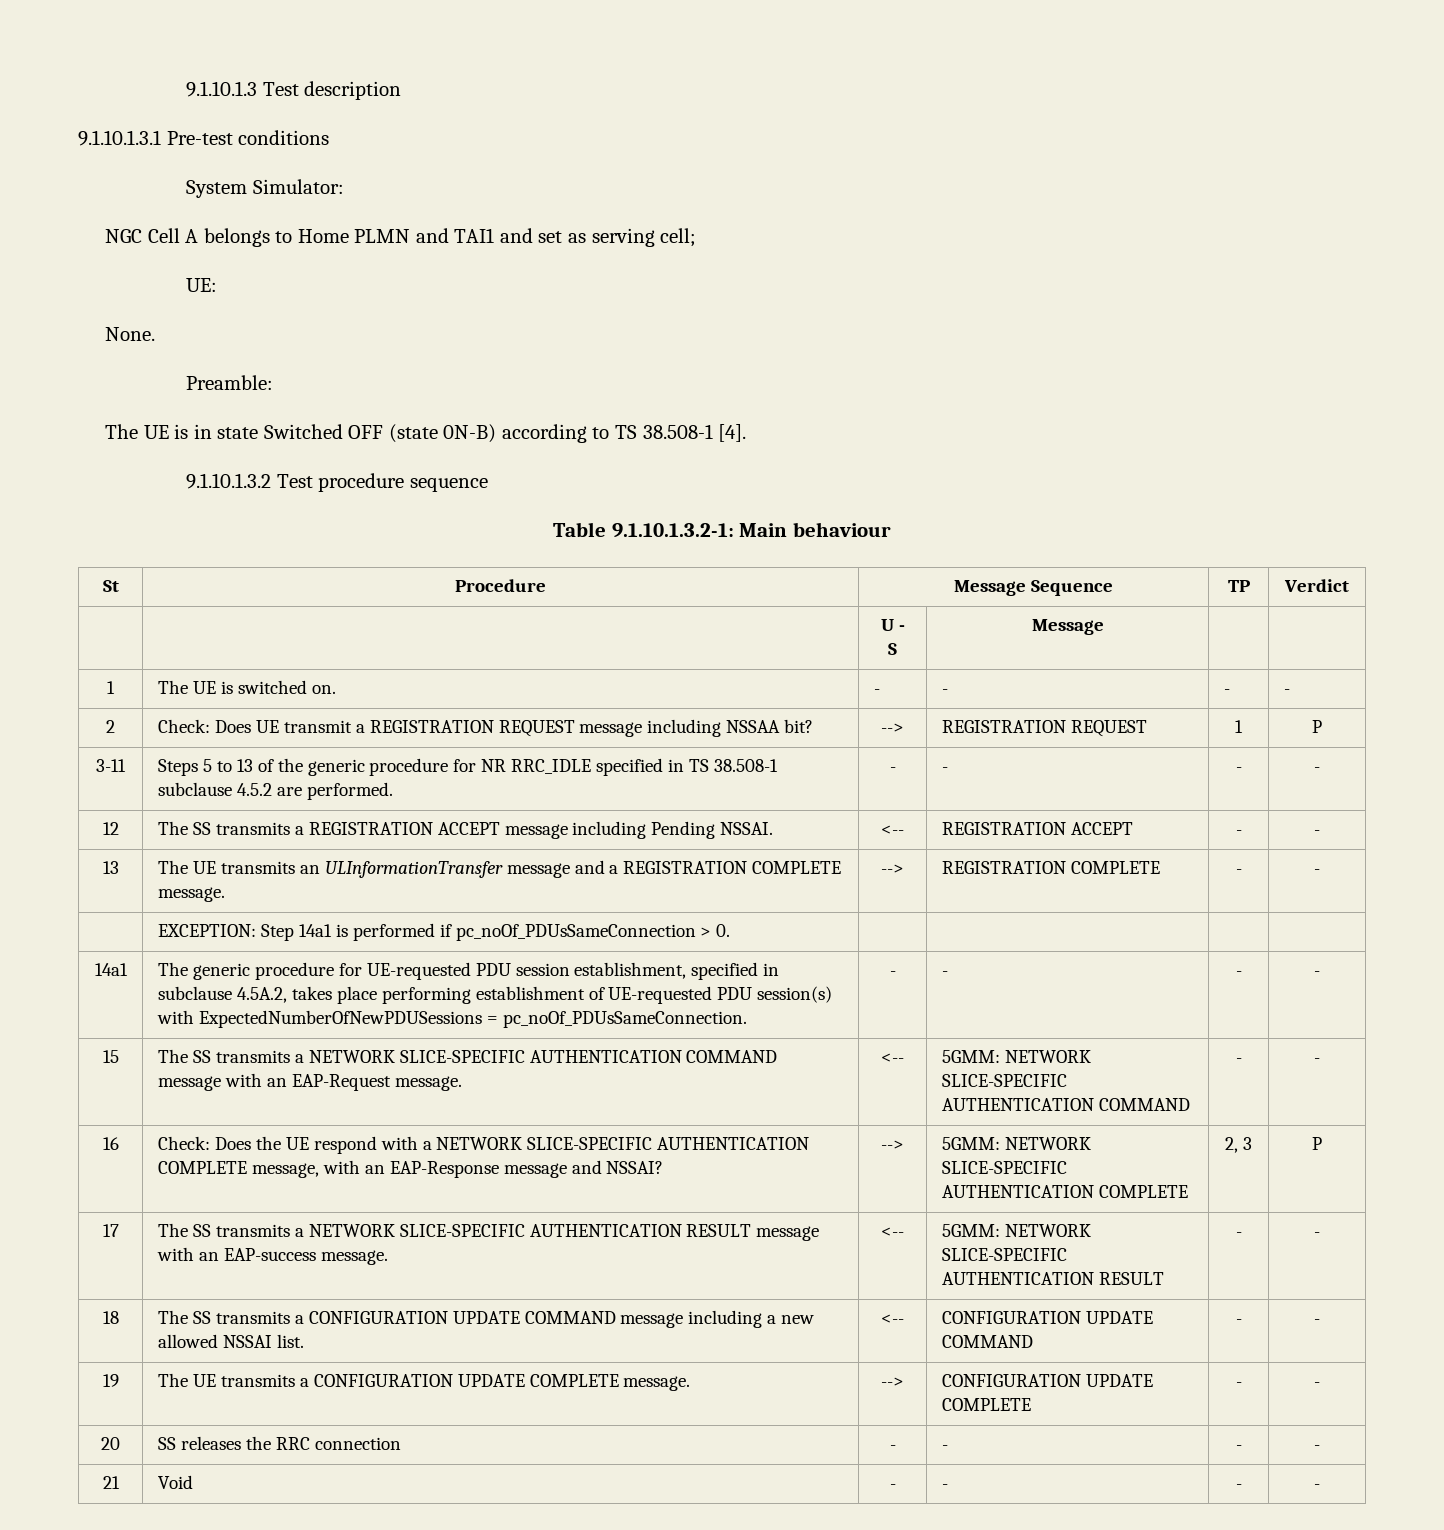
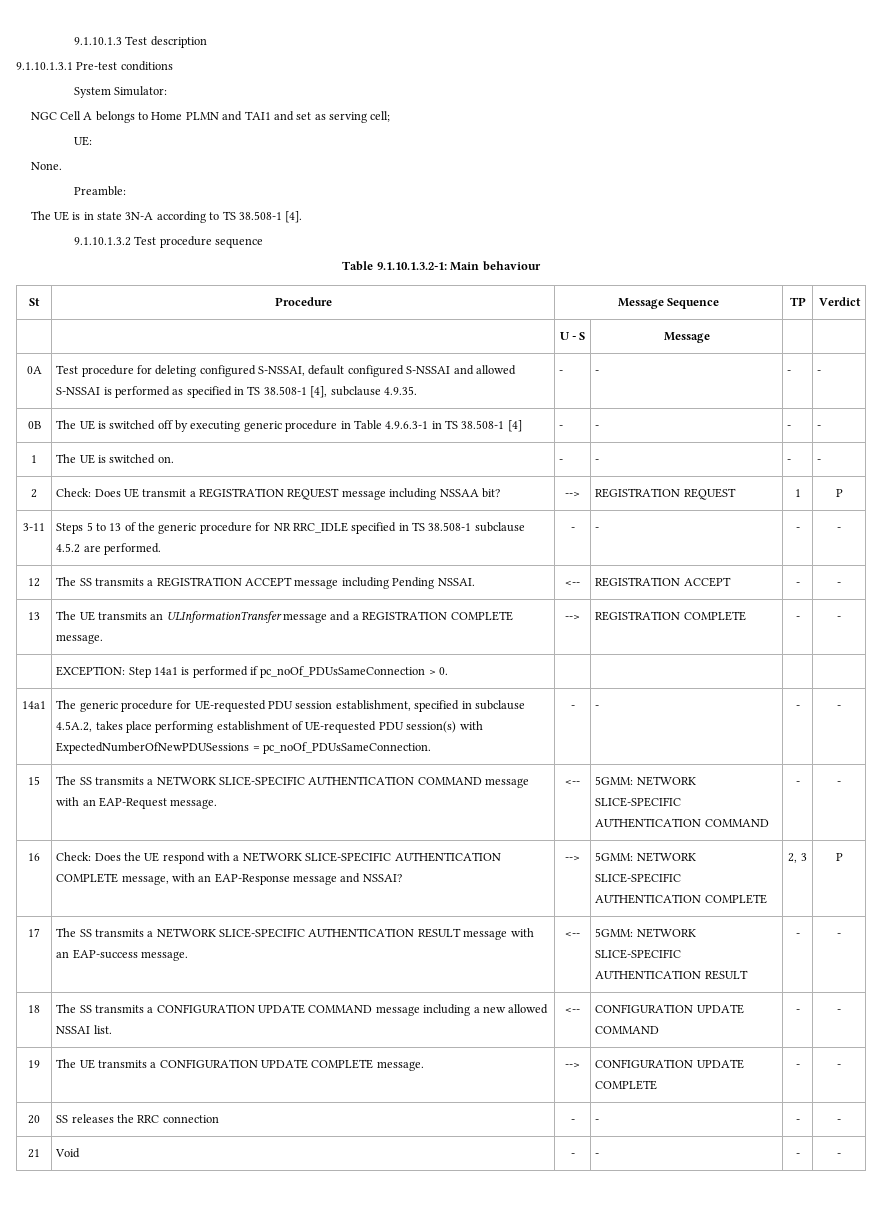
- The UE is in state Switched OFF (state 0N-B) according to TS 38.508-1 [4].
+ The UE is in state 3N-A according to TS 38.508-1 [4].
+ 0A | Test procedure for deleting configured S-NSSAI, default configured S-NSSAI and allowed S-NSSAI is performed as specified in TS 38.508-1 [4], subclause 4.9.35. | - | - | - | -
+ 0B | The UE is switched off by executing generic procedure in Table 4.9.6.3-1 in TS 38.508-1 [4] | - | - | - | -

